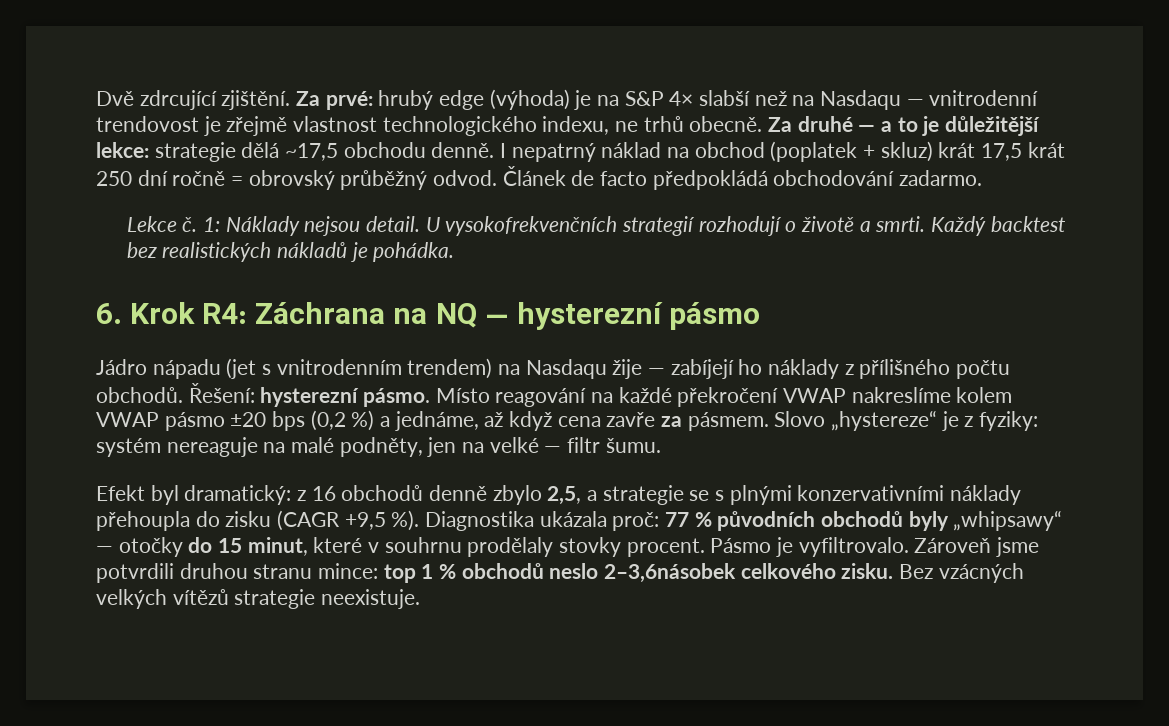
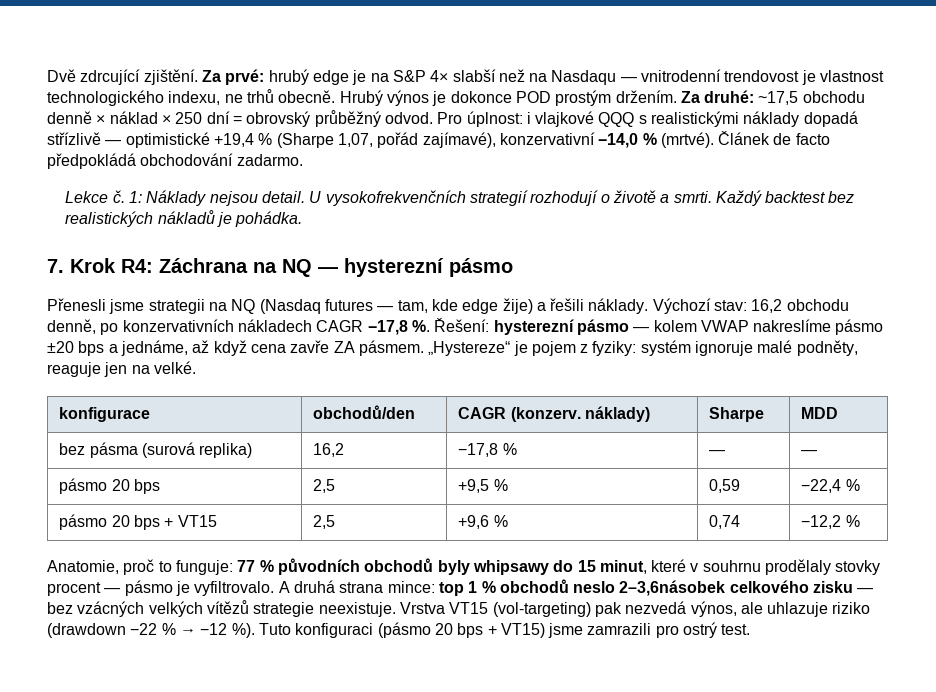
- Za prvé: hrubý edge (výhoda) je na S&P 4× slabší než na Nasdaqu — vnitrodenní trendovost je zřejmě vlastnost technologického indexu, ne trhů obecně.
+ Za prvé: hrubý edge je na S&P 4× slabší než na Nasdaqu — vnitrodenní trendovost je vlastnost technologického indexu, ne trhů obecně.
- Za druhé — a to je důležitější lekce: strategie dělá ~17,5 obchodu denně. I nepatrný náklad na obchod (poplatek + skluz) krát 17,5 krát 250 dní ročně = obrovský průběžný odvod.
+ Hrubý výnos je dokonce POD prostým držením. Za druhé: ~17,5 obchodu denně × náklad × 250 dní = obrovský průběžný odvod.
+ Pro úplnost: i vlajkové QQQ s realistickými náklady dopadá střízlivě — optimistické +19,4 % (Sharpe 1,07, pořád zajímavé), konzervativní −14,0 % (mrtvé).
- 6. Krok R4: Záchrana na NQ — hysterezní pásmo
+ 7. Krok R4: Záchrana na NQ — hysterezní pásmo
- Jádro nápadu (jet s vnitrodenním trendem) na Nasdaqu žije — zabíjejí ho náklady z přílišného počtu obchodů. Řešení: hysterezní pásmo. Místo reagování na každé překročení VWAP nakreslíme kolem VWAP pásmo ±20 bps (0,2 %) a jednáme, až když cena zavře za pásmem. Slovo „hystereze“ je z fyziky: systém nereaguje na malé podněty, jen na velké — filtr šumu.
- Efekt byl dramatický: z 16 obchodů denně zbylo 2,5, a strategie se s plnými konzervativními náklady přehoupla do zisku (CAGR +9,5 %). Diagnostika ukázala proč: 77 % původních obchodů byly „whipsawy“ — otočky do 15 minut, které v souhrnu prodělaly stovky procent. Pásmo je vyfiltrovalo. Zároveň jsme potvrdili druhou stranu mince: top 1 % obchodů neslo 2–3,6násobek celkového zisku. Bez vzácných velkých vítězů strategie neexistuje.
+ Přenesli jsme strategii na NQ (Nasdaq futures — tam, kde edge žije) a řešili náklady. Výchozí stav: 16,2 obchodu denně, po konzervativních nákladech CAGR −17,8 %. Řešení: hysterezní pásmo — kolem VWAP nakreslíme pásmo ±20 bps a jednáme, až když cena zavře ZA pásmem. „Hystereze“ je pojem z fyziky: systém ignoruje malé podněty, reaguje jen na velké.
+ konfigurace | obchodů/den | CAGR (konzerv. náklady) | Sharpe | MDD
+ bez pásma (surová replika) | 16,2 | −17,8 % | — | —
+ pásmo 20 bps | 2,5 | +9,5 % | 0,59 | −22,4 %
+ pásmo 20 bps + VT15 | 2,5 | +9,6 % | 0,74 | −12,2 %
+ Anatomie, proč to funguje: 77 % původních obchodů byly whipsawy do 15 minut, které v souhrnu prodělaly stovky procent — pásmo je vyfiltrovalo. A druhá strana mince: top 1 % obchodů neslo 2–3,6násobek celkového zisku — bez vzácných velkých vítězů strategie neexistuje.
+ Vrstva VT15 (vol-targeting) pak nezvedá výnos, ale uhlazuje riziko (drawdown −22 % → −12 %). Tuto konfiguraci (pásmo 20 bps + VT15) jsme zamrazili pro ostrý test.

